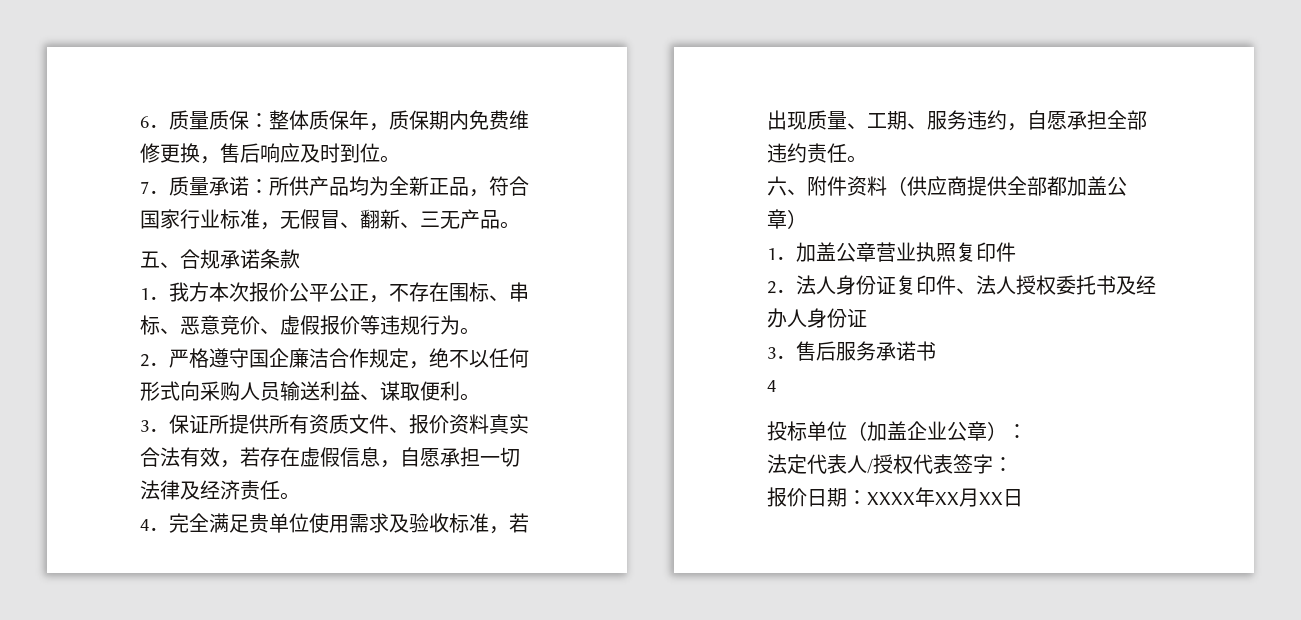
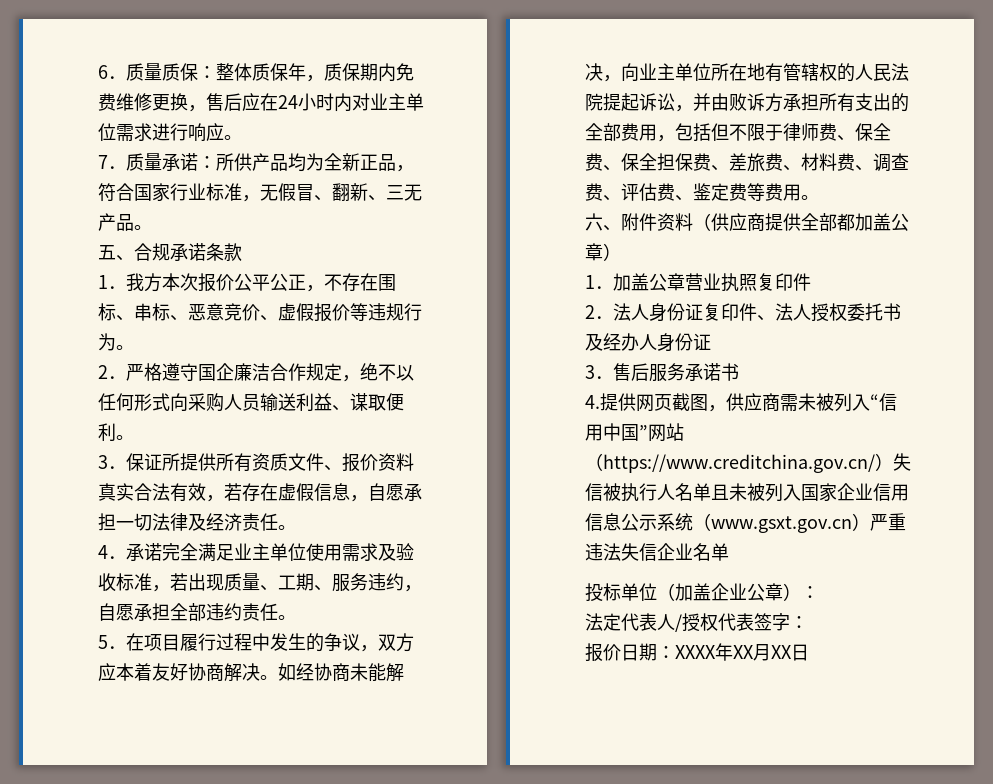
- 6．质量质保：整体质保年，质保期内免费维修更换，售后响应及时到位。
+ 6．质量质保：整体质保年，质保期内免费维修更换，售后应在24小时内对业主单位需求进行响应。
- 4．完全满足贵单位使用需求及验收标准，若出现质量、工期、服务违约，自愿承担全部违约责任。
+ 4．承诺完全满足业主单位使用需求及验收标准，若出现质量、工期、服务违约，自愿承担全部违约责任。
+ 5．在项目履行过程中发生的争议，双方应本着友好协商解决。如经协商未能解决，向业主单位所在地有管辖权的人民法院提起诉讼，并由败诉方承担所有支出的全部费用，包括但不限于律师费、保全费、保全担保费、差旅费、材料费、调查费、评估费、鉴定费等费用。
  3．售后服务承诺书
- 4
+ 4.提供网页截图，供应商需未被列入“信用中国”网站（https://www.creditchina.gov.cn/）失信被执行人名单且未被列入国家企业信用信息公示系统（www.gsxt.gov.cn）严重违法失信企业名单

